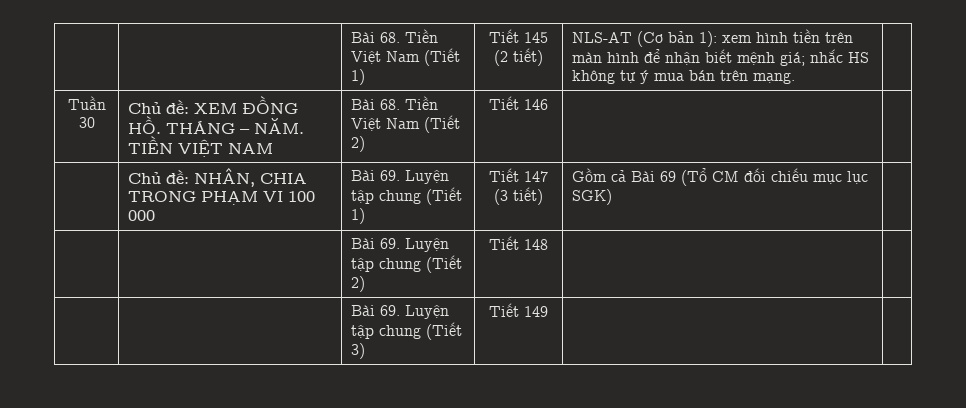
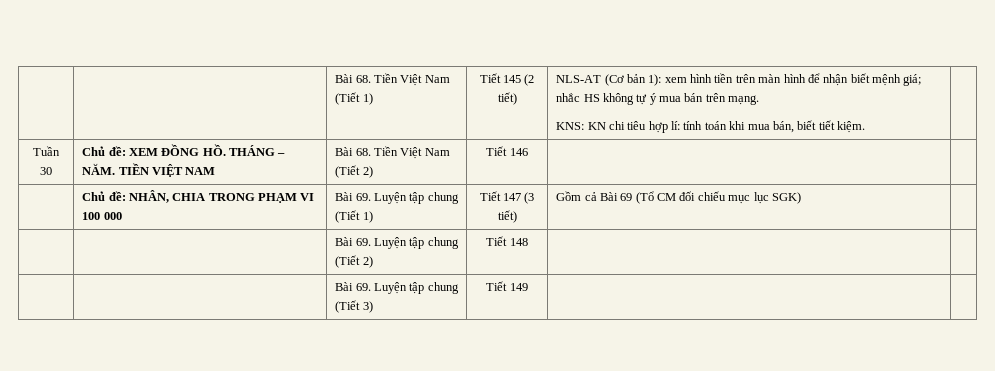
+ KNS: KN chi tiêu hợp lí: tính toán khi mua bán, biết tiết kiệm.

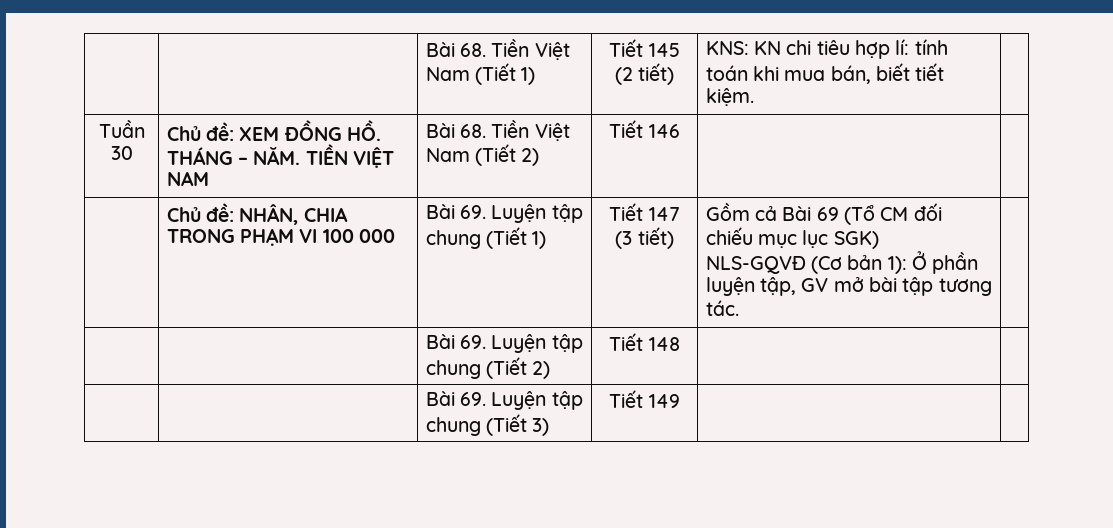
- NLS-AT (Cơ bản 1): xem hình tiền trên màn hình để nhận biết mệnh giá; nhắc HS không tự ý mua bán trên mạng.
+ NLS-GQVĐ (Cơ bản 1): Ở phần luyện tập, GV mở bài tập tương tác.

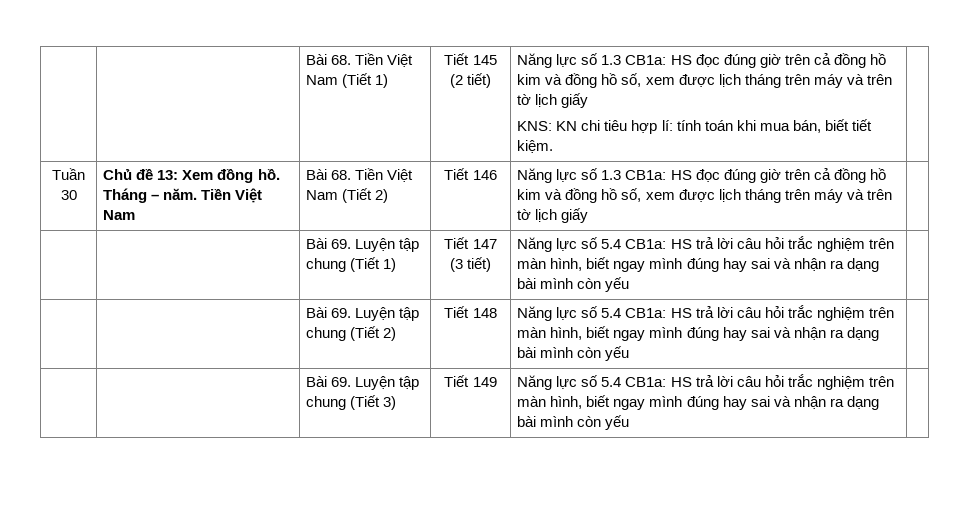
- Tiết 145 (2 tiết)
+ Tiết 145 (2 tiết) | Năng lực số 1.3 CB1a: HS đọc đúng giờ trên cả đồng hồ kim và đồng hồ số, xem được lịch tháng trên máy và trên tờ lịch giấy
- Chủ đề: XEM ĐỒNG HỒ. THÁNG – NĂM. TIỀN VIỆT NAM
+ Chủ đề 13: Xem đồng hồ. Tháng – năm. Tiền Việt Nam
- Chủ đề: NHÂN, CHIA TRONG PHẠM VI 100 000 | Bài 69. Luyện tập chung (Tiết 1) | Tiết 147 (3 tiết) | Gồm cả Bài 69 (Tổ CM đối chiếu mục lục SGK)
- NLS-GQVĐ (Cơ bản 1): Ở phần luyện tập, GV mở bài tập tương tác.
+ Năng lực số 1.3 CB1a: HS đọc đúng giờ trên cả đồng hồ kim và đồng hồ số, xem được lịch tháng trên máy và trên tờ lịch giấy |
+ | | Bài 69. Luyện tập chung (Tiết 1) | Tiết 147 (3 tiết) | Năng lực số 5.4 CB1a: HS trả lời câu hỏi trắc nghiệm trên màn hình, biết ngay mình đúng hay sai và nhận ra dạng bài mình còn yếu |
- | | Bài 69. Luyện tập chung (Tiết 2) | Tiết 148 | |
+ | | Bài 69. Luyện tập chung (Tiết 2) | Tiết 148 | Năng lực số 5.4 CB1a: HS trả lời câu hỏi trắc nghiệm trên màn hình, biết ngay mình đúng hay sai và nhận ra dạng bài mình còn yếu |
- | | Bài 69. Luyện tập chung (Tiết 3) | Tiết 149 | |
+ | | Bài 69. Luyện tập chung (Tiết 3) | Tiết 149 | Năng lực số 5.4 CB1a: HS trả lời câu hỏi trắc nghiệm trên màn hình, biết ngay mình đúng hay sai và nhận ra dạng bài mình còn yếu |

